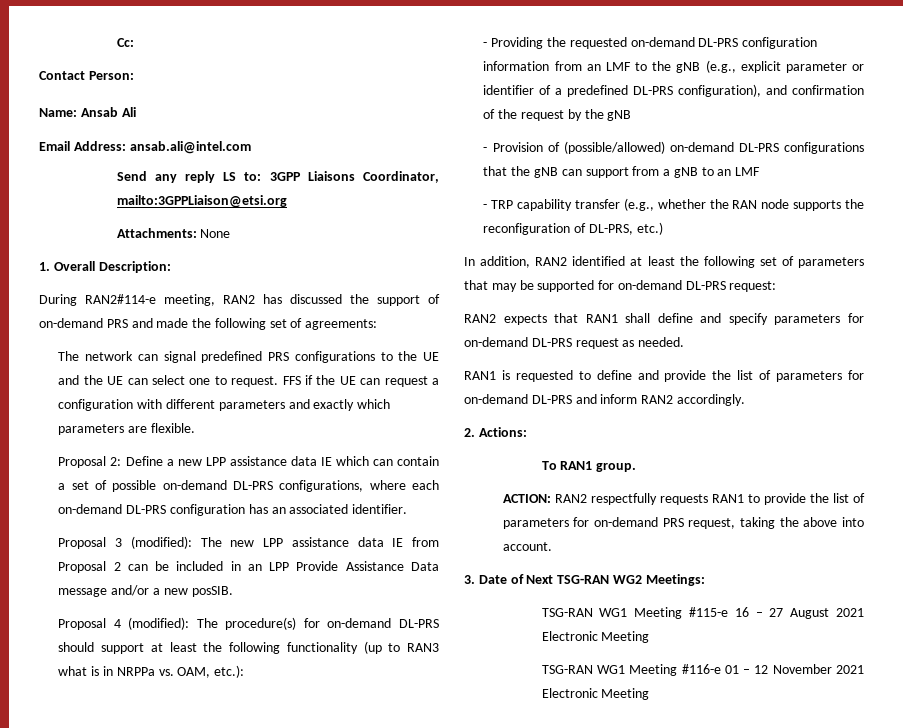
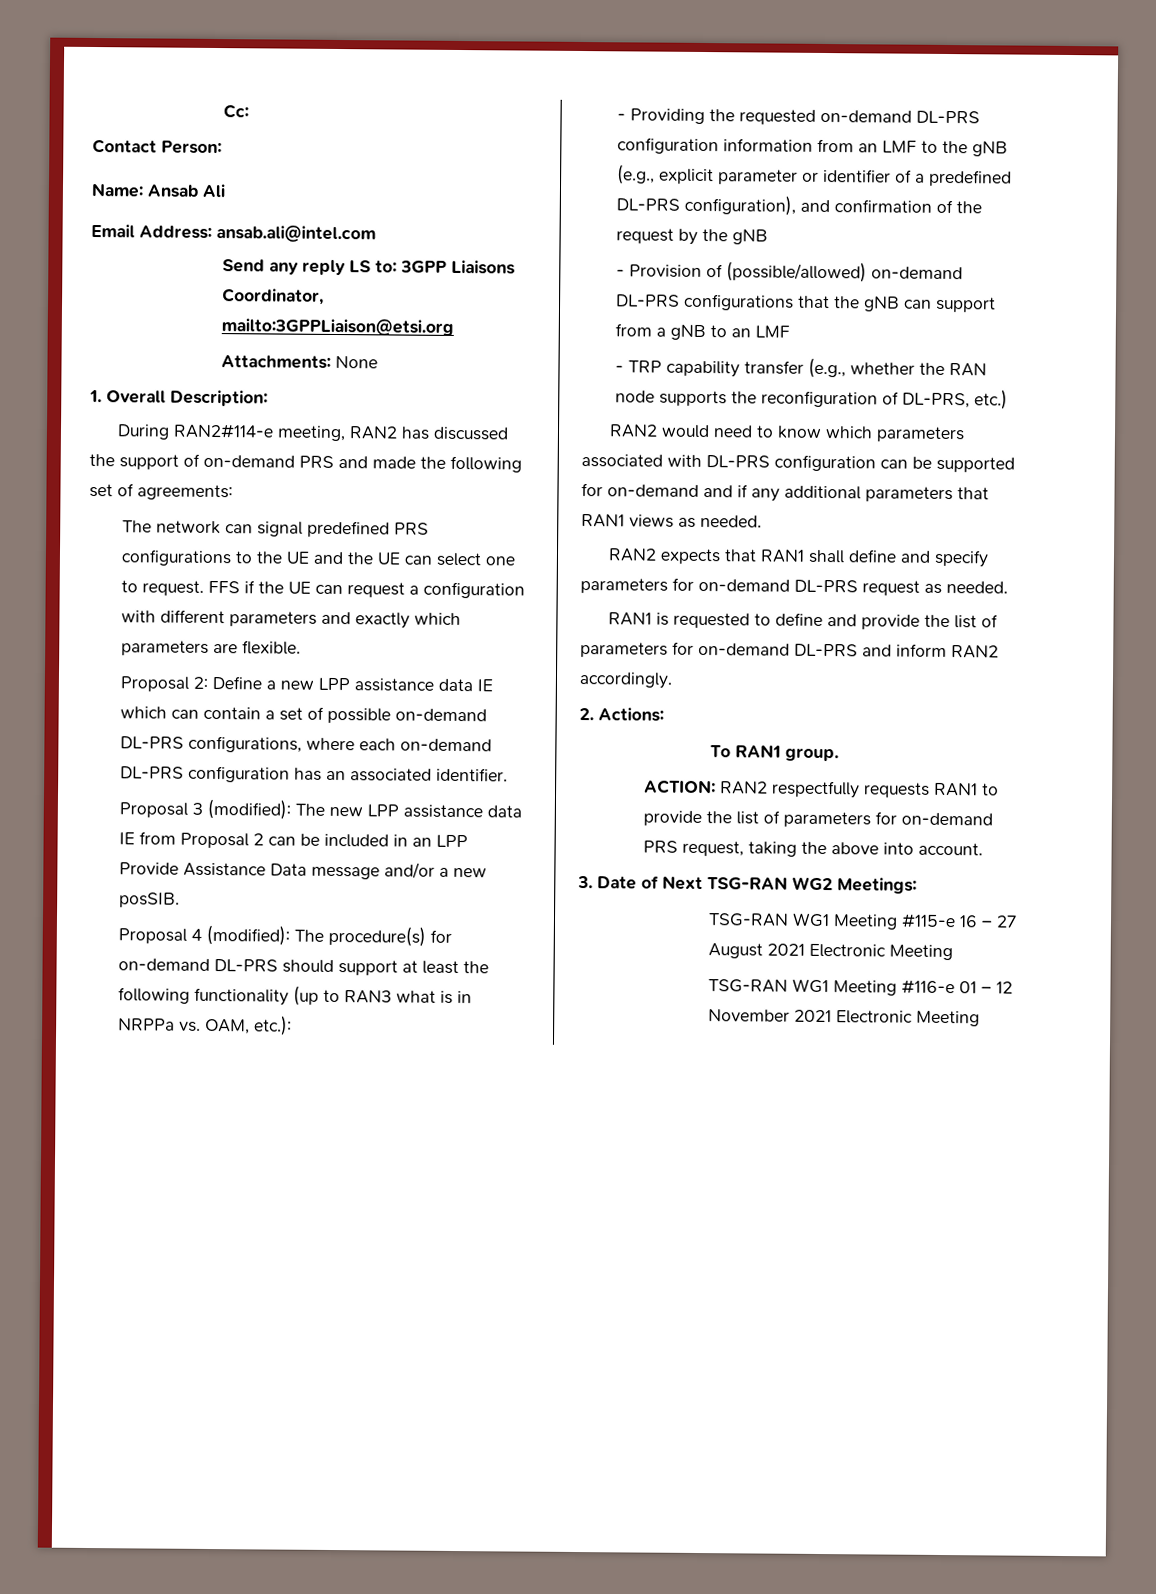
- In addition, RAN2 identified at least the following set of parameters that may be supported for on-demand DL-PRS request:
+ RAN2 would need to know which parameters associated with DL-PRS configuration can be supported for on-demand and if any additional parameters that RAN1 views as needed.

